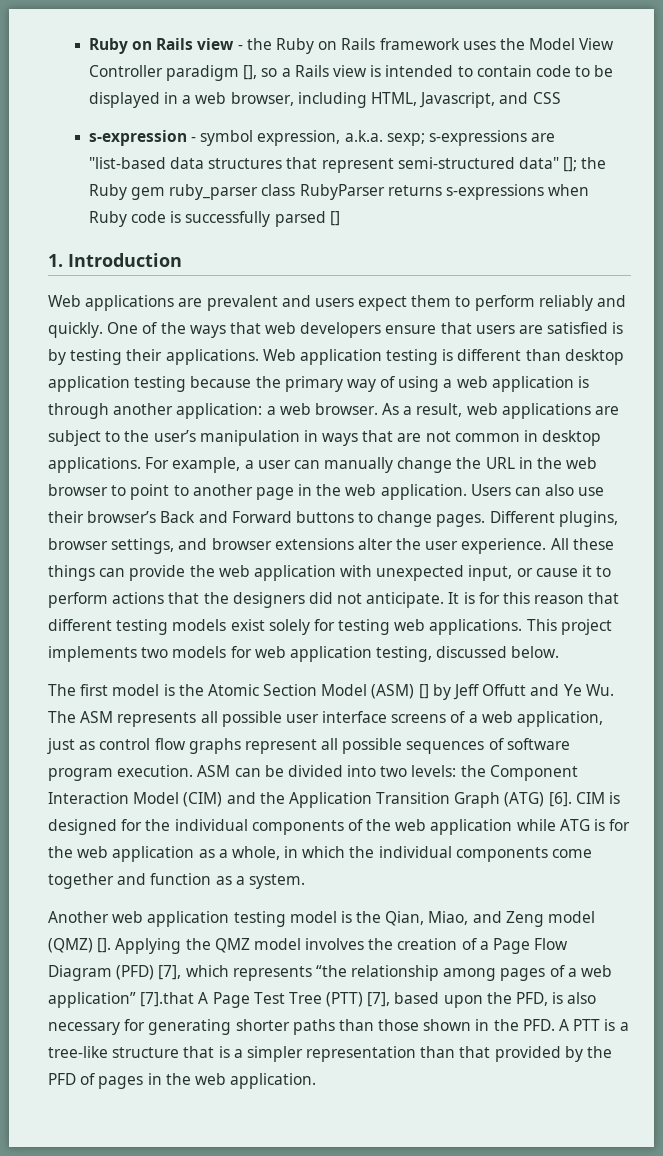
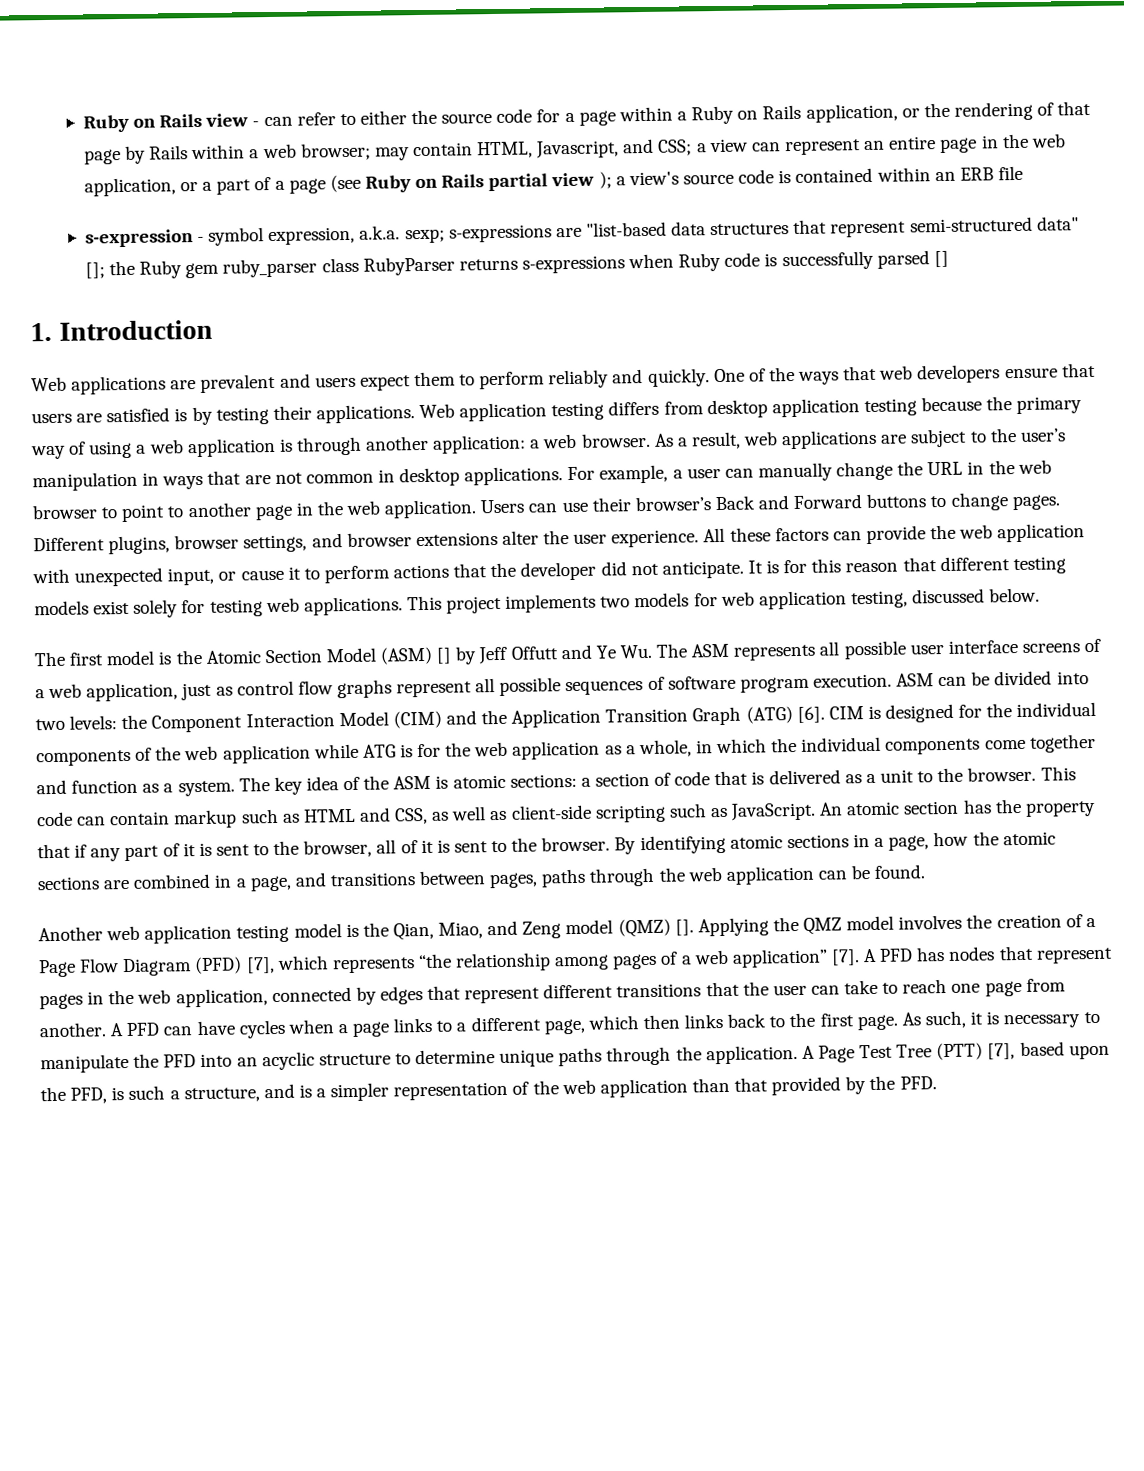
- Ruby on Rails view - the Ruby on Rails framework uses the Model View Controller paradigm [], so a Rails view is intended to contain code to be displayed in a web browser, including HTML, Javascript, and CSS
+ Ruby on Rails view - can refer to either the source code for a page within a Ruby on Rails application, or the rendering of that page by Rails within a web browser; may contain HTML, Javascript, and CSS; a view can represent an entire page in the web application, or a part of a page (see Ruby on Rails partial view ); a view's source code is contained within an ERB file
- Web application testing is different than desktop application testing because the primary way of using a web application is through another application: a web browser.
+ Web application testing differs from desktop application testing because the primary way of using a web application is through another application: a web browser.
- Users can also use their browser’s Back and Forward buttons to change pages.
+ Users can use their browser’s Back and Forward buttons to change pages.
- All these things can provide the web application with unexpected input, or cause it to perform actions that the designers did not anticipate.
+ All these factors can provide the web application with unexpected input, or cause it to perform actions that the developer did not anticipate.
+ The key idea of the ASM is atomic sections: a section of code that is delivered as a unit to the browser. This code can contain markup such as HTML and CSS, as well as client-side scripting such as JavaScript. An atomic section has the property that if any part of it is sent to the browser, all of it is sent to the browser. By identifying atomic sections in a page, how the atomic sections are combined in a page, and transitions between pages, paths through the web application can be found.
- Applying the QMZ model involves the creation of a Page Flow Diagram (PFD) [7], which represents “the relationship among pages of a web application” [7].that A Page Test Tree (PTT) [7], based upon the PFD, is also necessary for generating shorter paths than those shown in the PFD. A PTT is a tree-like structure that is a simpler representation than that provided by the PFD of pages in the web application.
+ Applying the QMZ model involves the creation of a Page Flow Diagram (PFD) [7], which represents “the relationship among pages of a web application” [7]. A PFD has nodes that represent pages in the web application, connected by edges that represent different transitions that the user can take to reach one page from another. A PFD can have cycles when a page links to a different page, which then links back to the first page. As such, it is necessary to manipulate the PFD into an acyclic structure to determine unique paths through the application. A Page Test Tree (PTT) [7], based upon the PFD, is such a structure, and is a simpler representation of the web application than that provided by the PFD.

